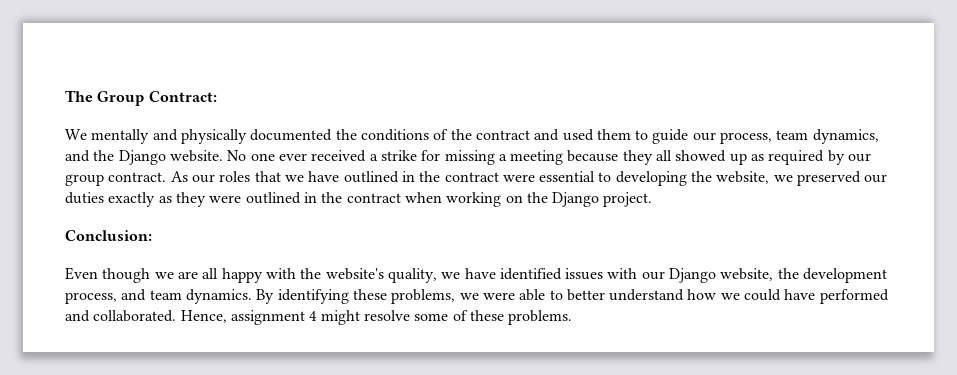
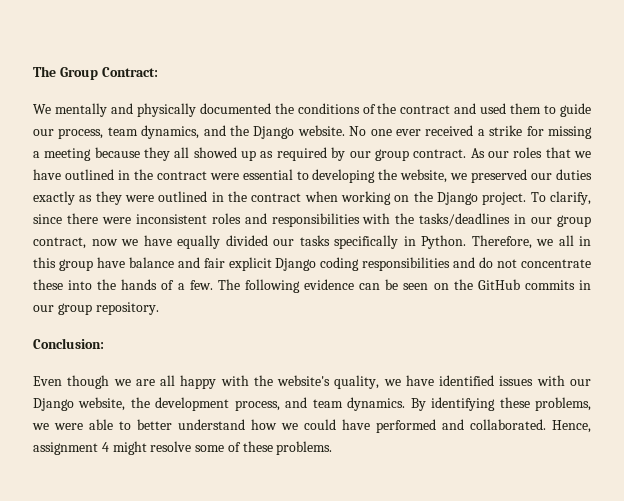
+ To clarify, since there were inconsistent roles and responsibilities with the tasks/deadlines in our group contract, now we have equally divided our tasks specifically in Python. Therefore, we all in this group have balance and fair explicit Django coding responsibilities and do not concentrate these into the hands of a few. The following evidence can be seen on the GitHub commits in our group repository.

